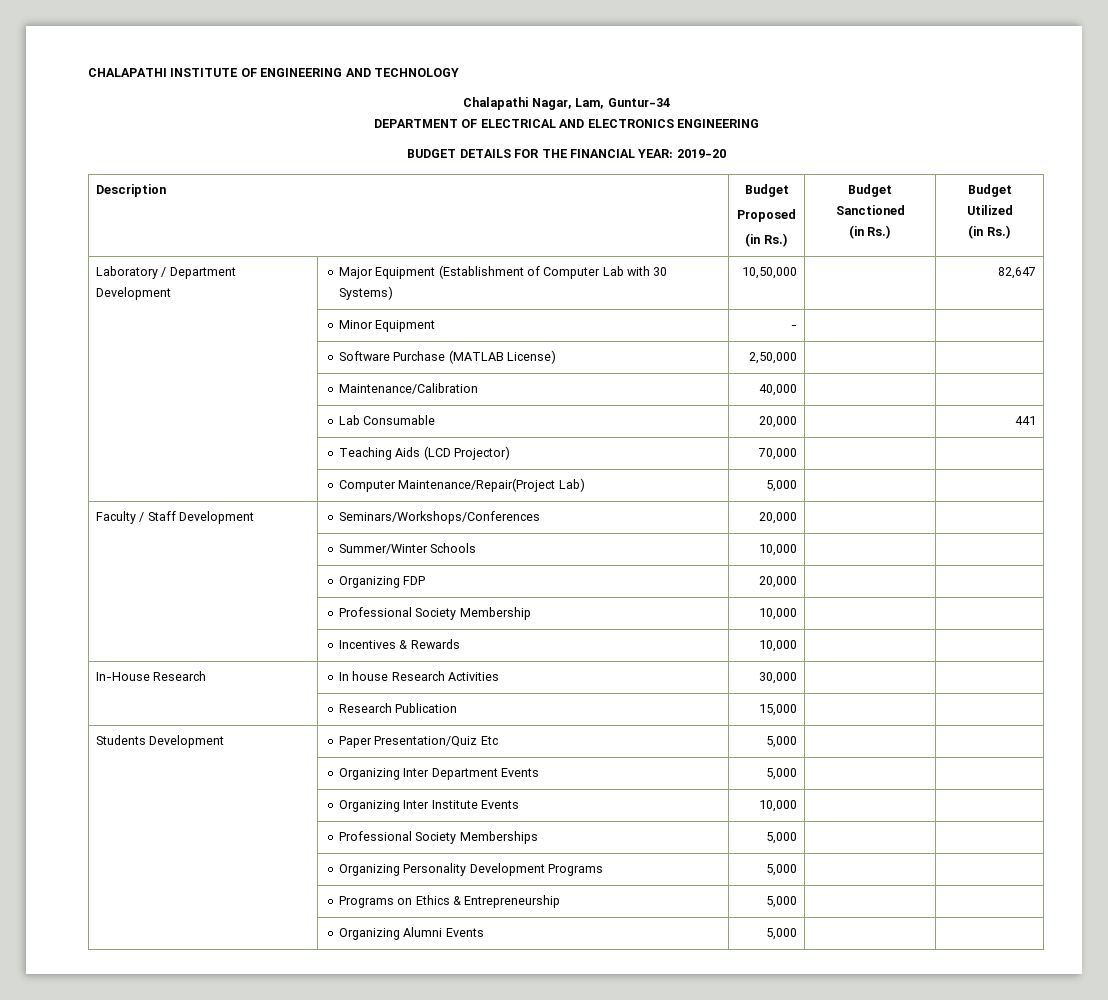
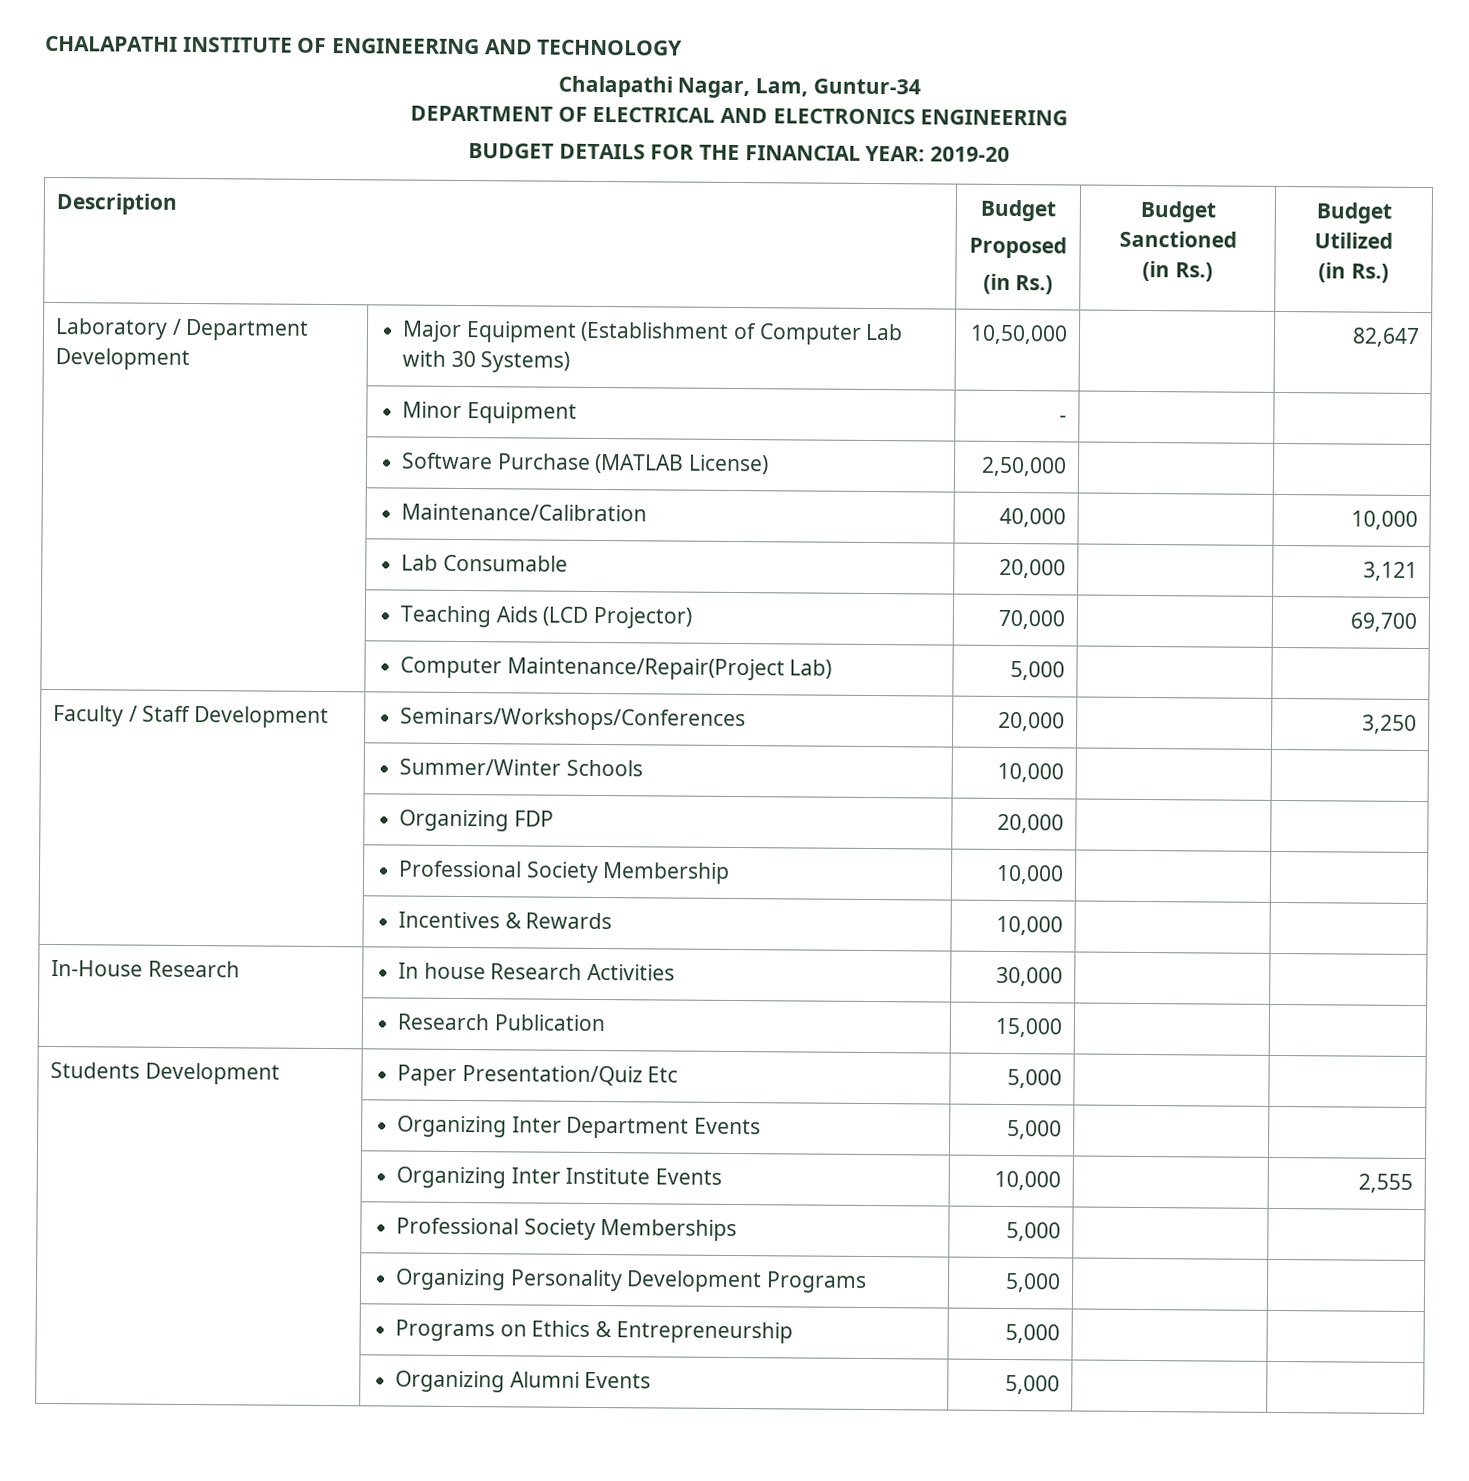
- | Maintenance/Calibration | 40,000 | |
+ | Maintenance/Calibration | 40,000 | | 10,000
- | Lab Consumable | 20,000 | | 441
+ | Lab Consumable | 20,000 | | 3,121
- | Teaching Aids (LCD Projector) | 70,000 | |
+ | Teaching Aids (LCD Projector) | 70,000 | | 69,700
- Faculty / Staff Development | Seminars/Workshops/Conferences | 20,000 | |
+ Faculty / Staff Development | Seminars/Workshops/Conferences | 20,000 | | 3,250
- | Organizing Inter Institute Events | 10,000 | |
+ | Organizing Inter Institute Events | 10,000 | | 2,555

